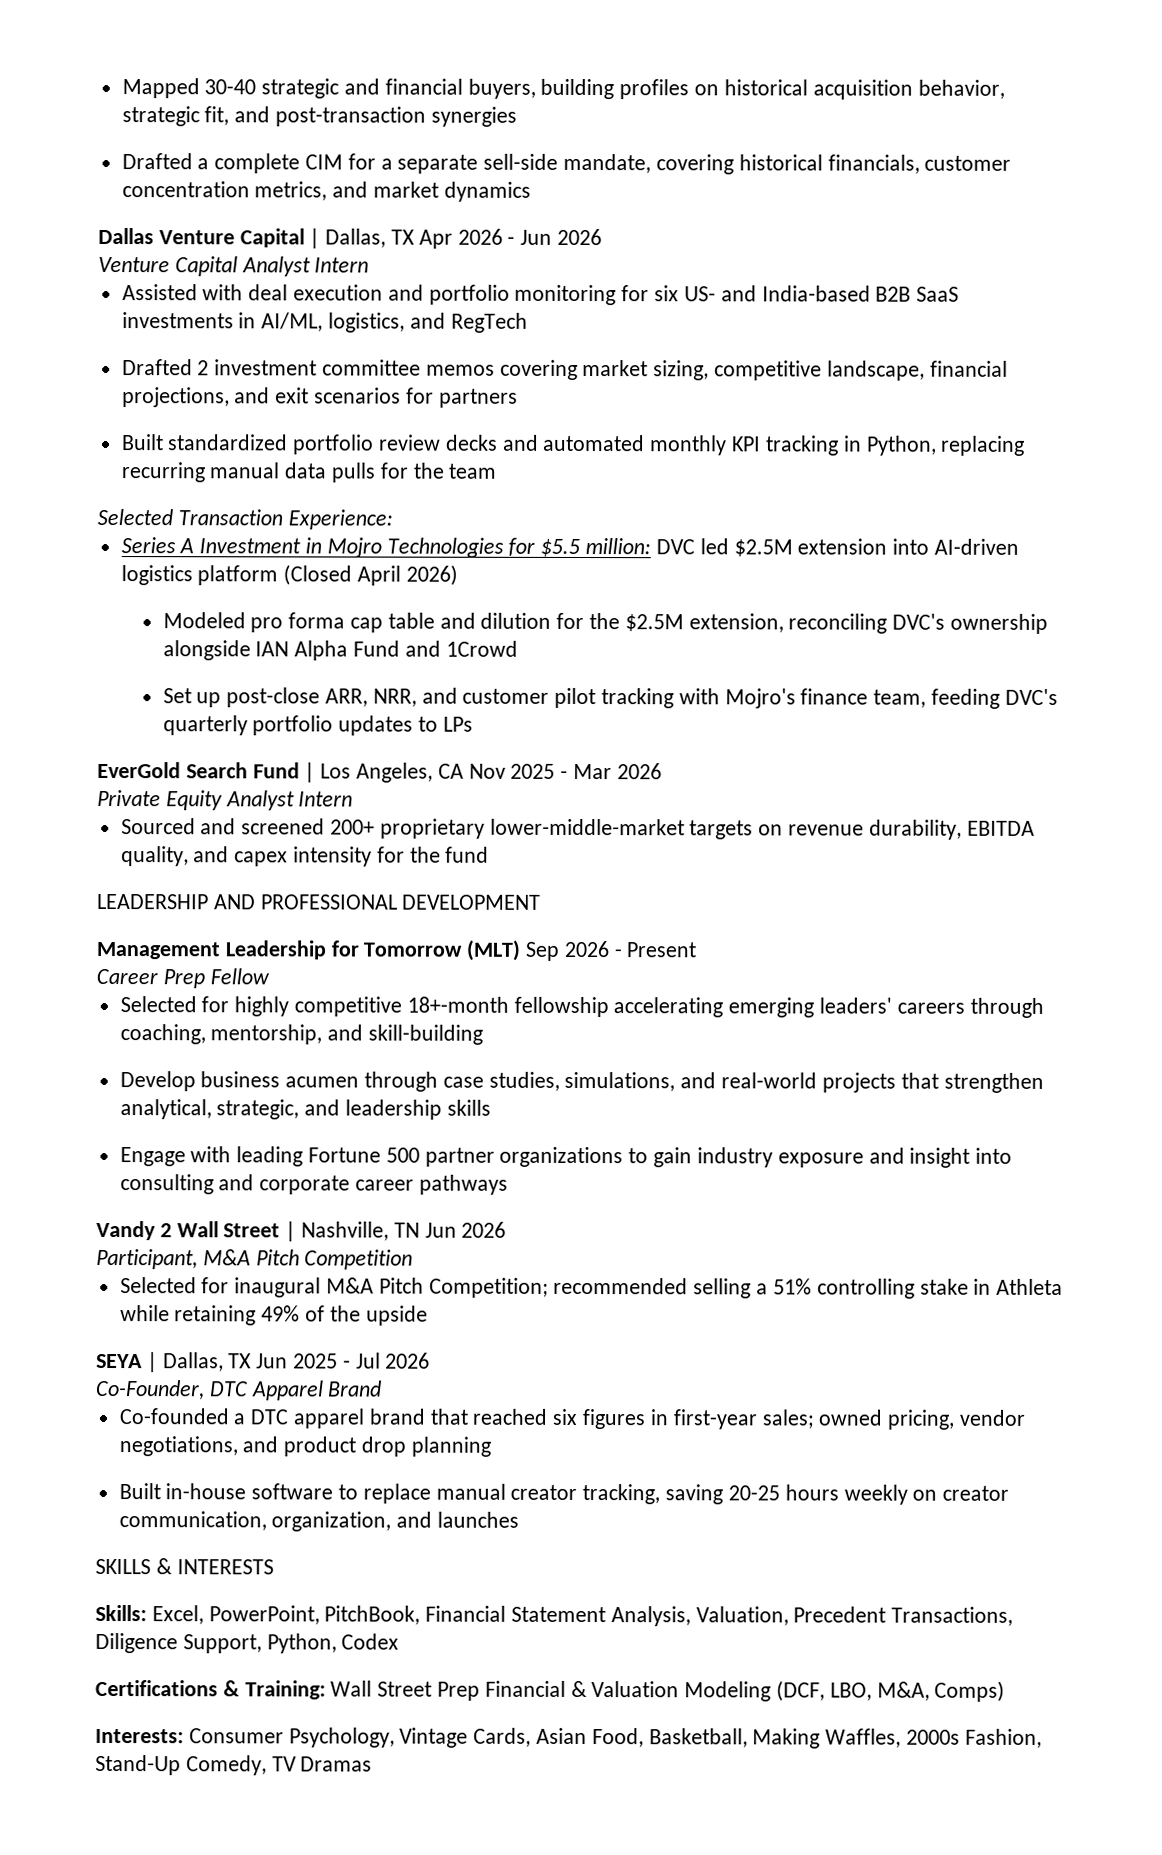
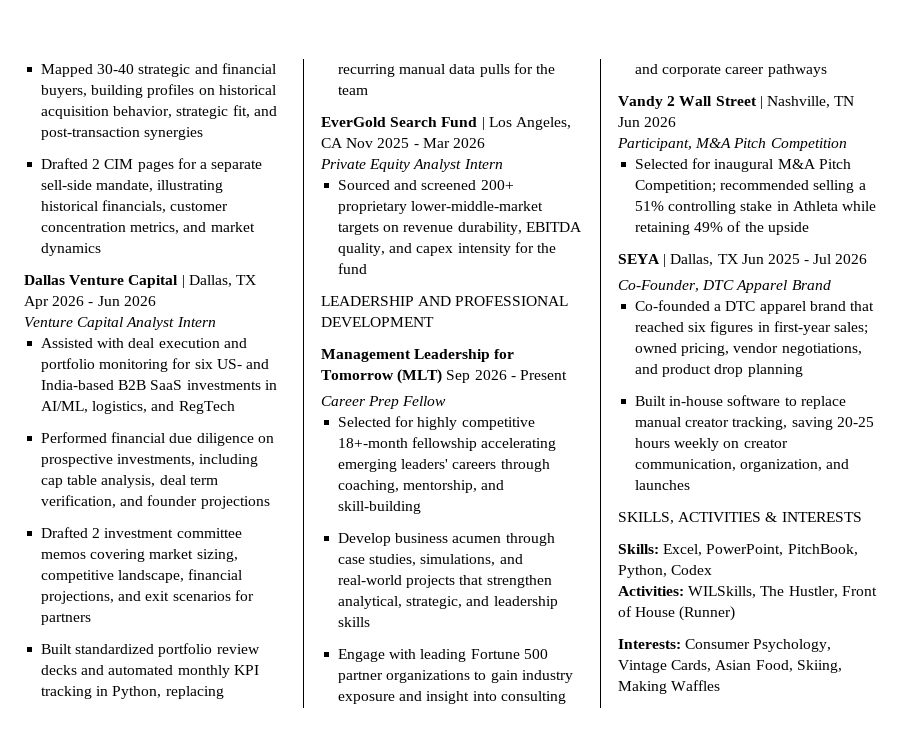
- Drafted a complete CIM for a separate sell-side mandate, covering historical financials, customer concentration metrics, and market dynamics
+ Drafted 2 CIM pages for a separate sell-side mandate, illustrating historical financials, customer concentration metrics, and market dynamics
+ Performed financial due diligence on prospective investments, including cap table analysis, deal term verification, and founder projections
- Selected Transaction Experience:
- Series A Investment in Mojro Technologies for $5.5 million: DVC led $2.5M extension into AI-driven logistics platform (Closed April 2026)
- Modeled pro forma cap table and dilution for the $2.5M extension, reconciling DVC's ownership alongside IAN Alpha Fund and 1Crowd
- Set up post-close ARR, NRR, and customer pilot tracking with Mojro's finance team, feeding DVC's quarterly portfolio updates to LPs
- SKILLS & INTERESTS
+ SKILLS, ACTIVITIES & INTERESTS
- Skills: Excel, PowerPoint, PitchBook, Financial Statement Analysis, Valuation, Precedent Transactions, Diligence Support, Python, Codex
- Certifications & Training: Wall Street Prep Financial & Valuation Modeling (DCF, LBO, M&A, Comps)
+ Skills: Excel, PowerPoint, PitchBook, Python, Codex
+ Activities: WILSkills, The Hustler, Front of House (Runner)
- Interests: Consumer Psychology, Vintage Cards, Asian Food, Basketball, Making Waffles, 2000s Fashion, Stand-Up Comedy, TV Dramas
+ Interests: Consumer Psychology, Vintage Cards, Asian Food, Skiing, Making Waffles

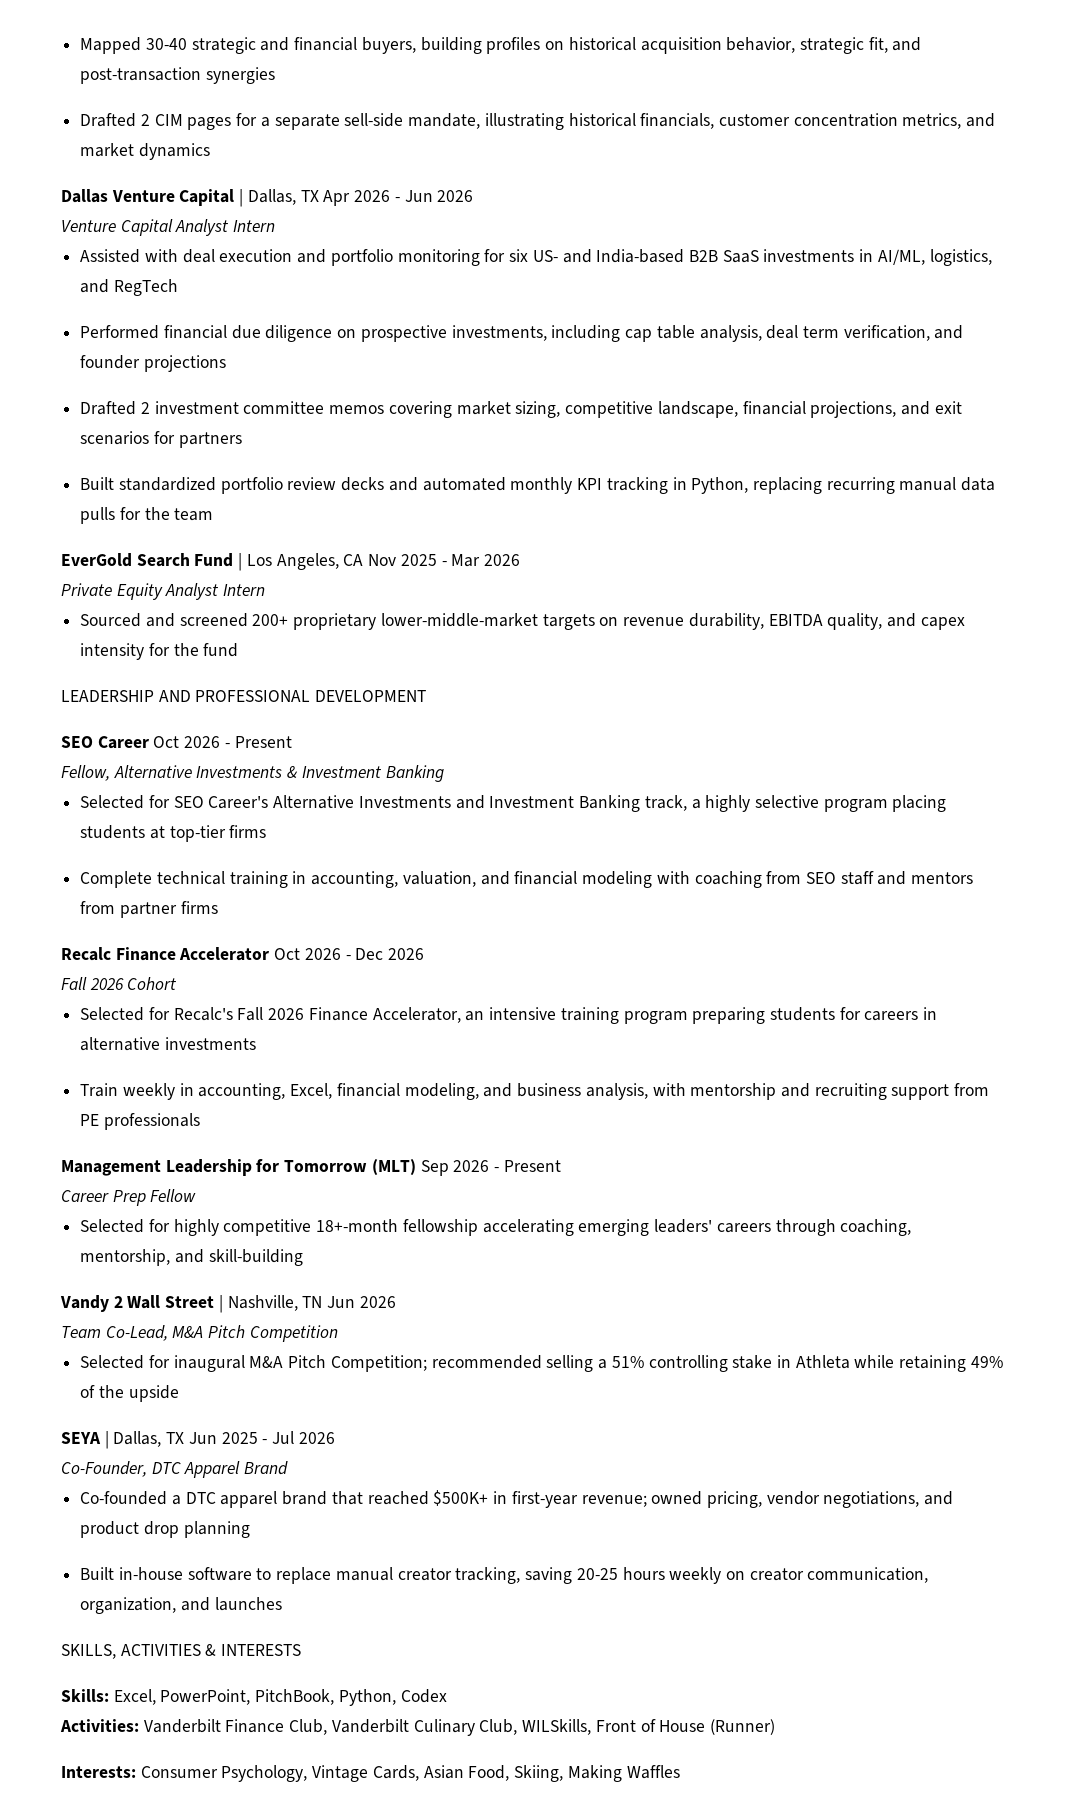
+ SEO Career Oct 2026 - Present
+ Fellow, Alternative Investments & Investment Banking
+ Selected for SEO Career's Alternative Investments and Investment Banking track, a highly selective program placing students at top-tier firms
+ Complete technical training in accounting, valuation, and financial modeling with coaching from SEO staff and mentors from partner firms
+ Recalc Finance Accelerator Oct 2026 - Dec 2026
+ Fall 2026 Cohort
+ Selected for Recalc's Fall 2026 Finance Accelerator, an intensive training program preparing students for careers in alternative investments
+ Train weekly in accounting, Excel, financial modeling, and business analysis, with mentorship and recruiting support from PE professionals
- Develop business acumen through case studies, simulations, and real-world projects that strengthen analytical, strategic, and leadership skills
- Engage with leading Fortune 500 partner organizations to gain industry exposure and insight into consulting and corporate career pathways
- Participant, M&A Pitch Competition
+ Team Co-Lead, M&A Pitch Competition
- Co-founded a DTC apparel brand that reached six figures in first-year sales; owned pricing, vendor negotiations, and product drop planning
+ Co-founded a DTC apparel brand that reached $500K+ in first-year revenue; owned pricing, vendor negotiations, and product drop planning
- Activities: WILSkills, The Hustler, Front of House (Runner)
+ Activities: Vanderbilt Finance Club, Vanderbilt Culinary Club, WILSkills, Front of House (Runner)

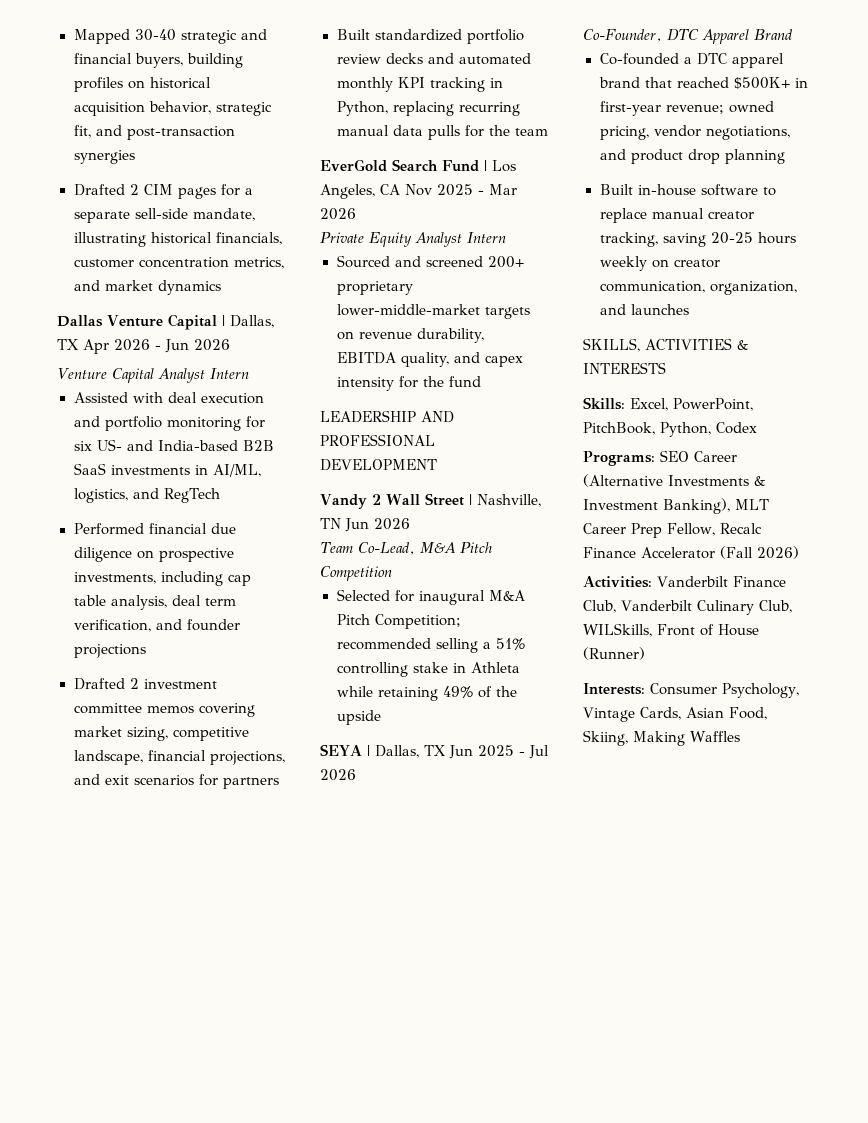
- SEO Career Oct 2026 - Present
- Fellow, Alternative Investments & Investment Banking
- Selected for SEO Career's Alternative Investments and Investment Banking track, a highly selective program placing students at top-tier firms
- Complete technical training in accounting, valuation, and financial modeling with coaching from SEO staff and mentors from partner firms
- Recalc Finance Accelerator Oct 2026 - Dec 2026
- Fall 2026 Cohort
- Selected for Recalc's Fall 2026 Finance Accelerator, an intensive training program preparing students for careers in alternative investments
- Train weekly in accounting, Excel, financial modeling, and business analysis, with mentorship and recruiting support from PE professionals
- Management Leadership for Tomorrow (MLT) Sep 2026 - Present
- Career Prep Fellow
- Selected for highly competitive 18+-month fellowship accelerating emerging leaders' careers through coaching, mentorship, and skill-building
+ Programs: SEO Career (Alternative Investments & Investment Banking), MLT Career Prep Fellow, Recalc Finance Accelerator (Fall 2026)

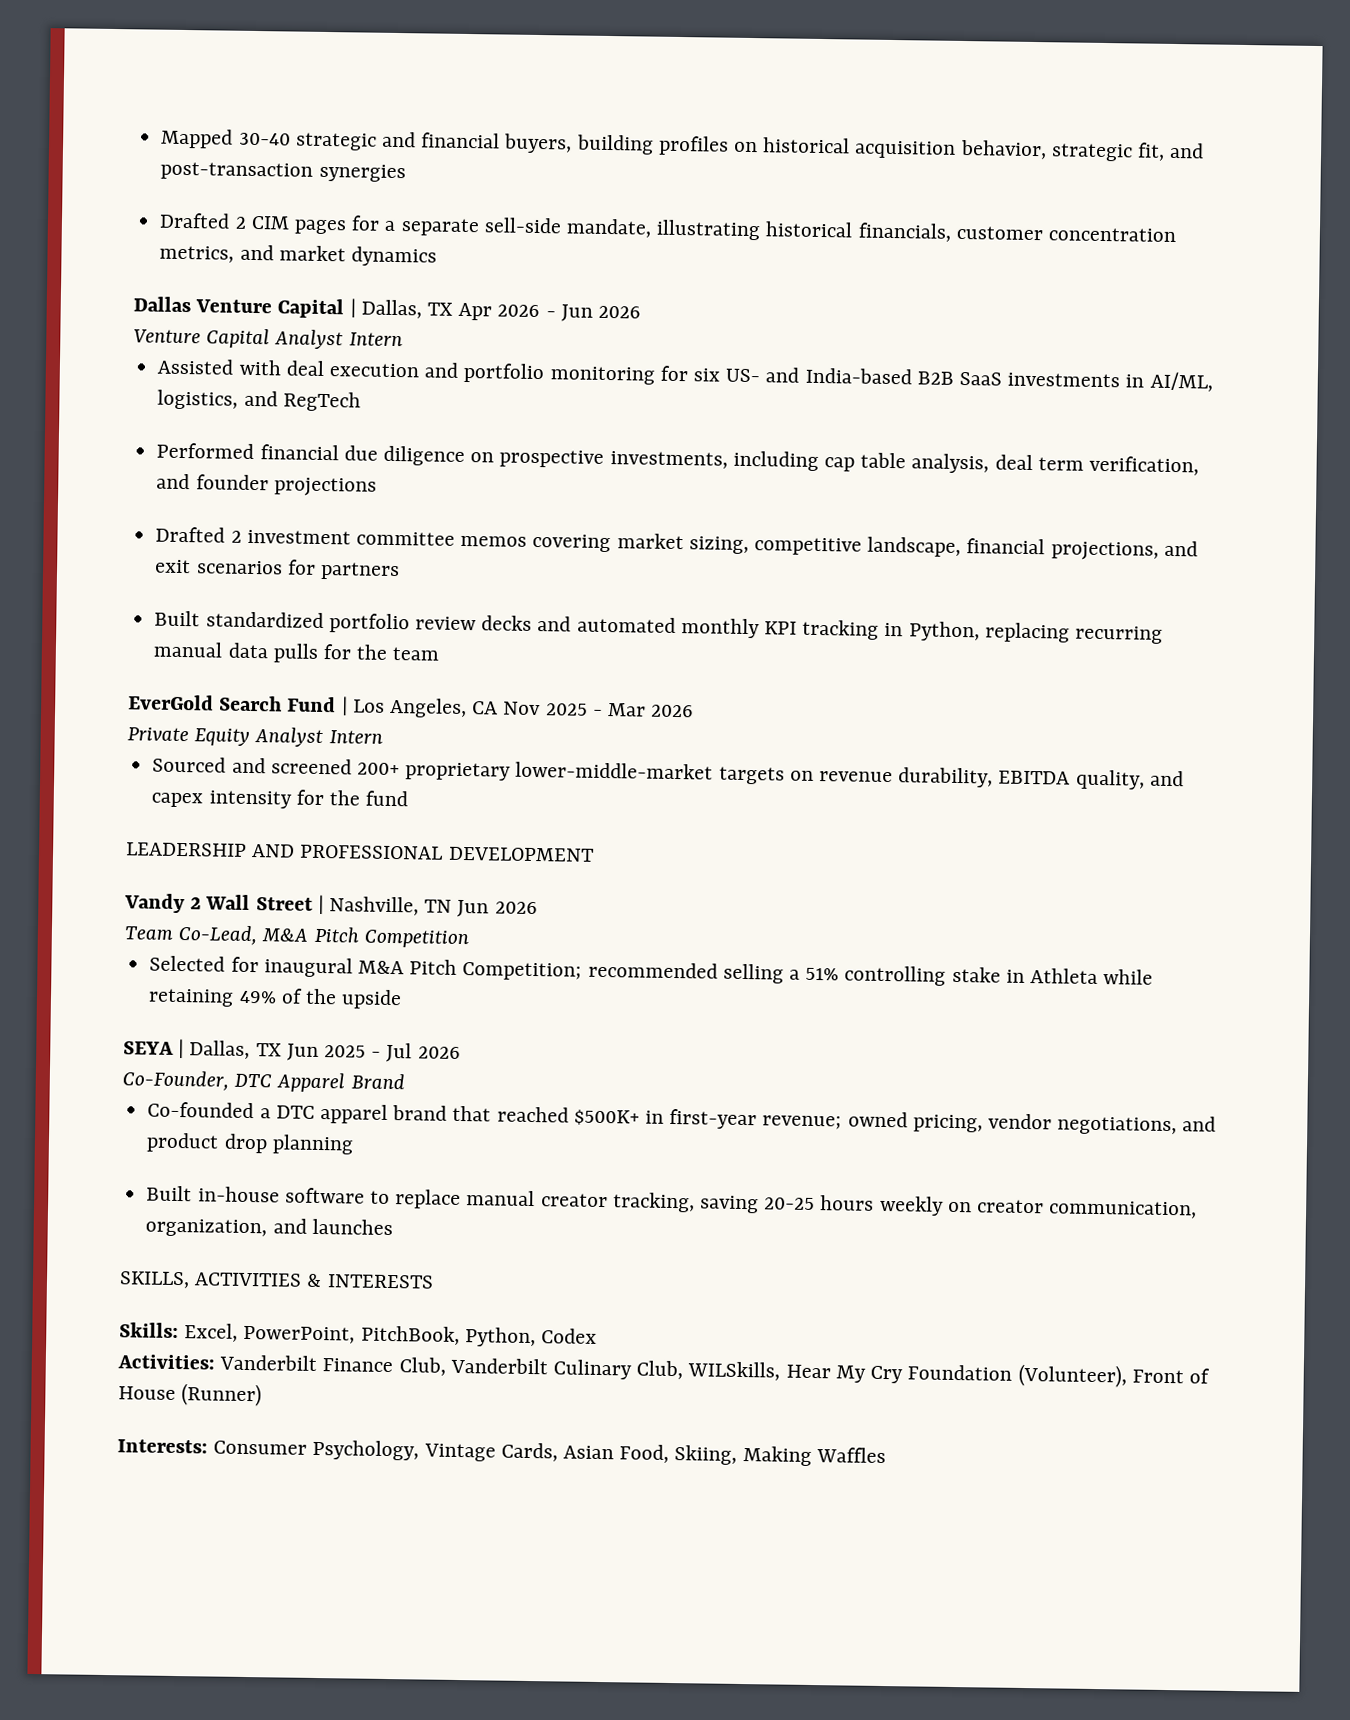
- Programs: SEO Career (Alternative Investments & Investment Banking), MLT Career Prep Fellow, Recalc Finance Accelerator (Fall 2026)
- Activities: Vanderbilt Finance Club, Vanderbilt Culinary Club, WILSkills, Front of House (Runner)
+ Activities: Vanderbilt Finance Club, Vanderbilt Culinary Club, WILSkills, Hear My Cry Foundation (Volunteer), Front of House (Runner)

